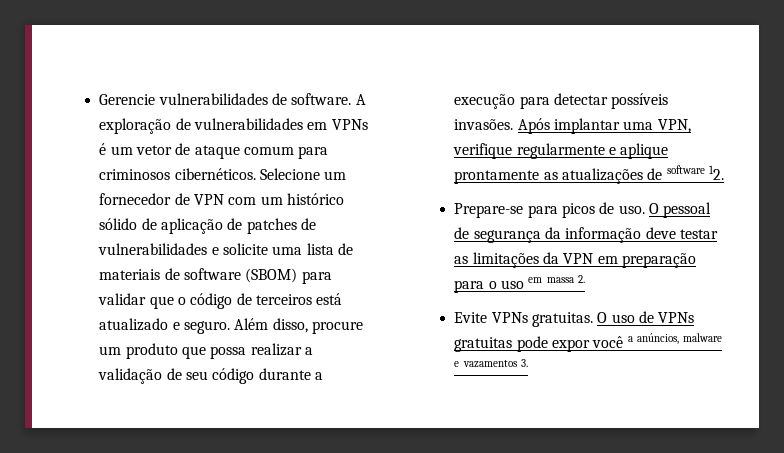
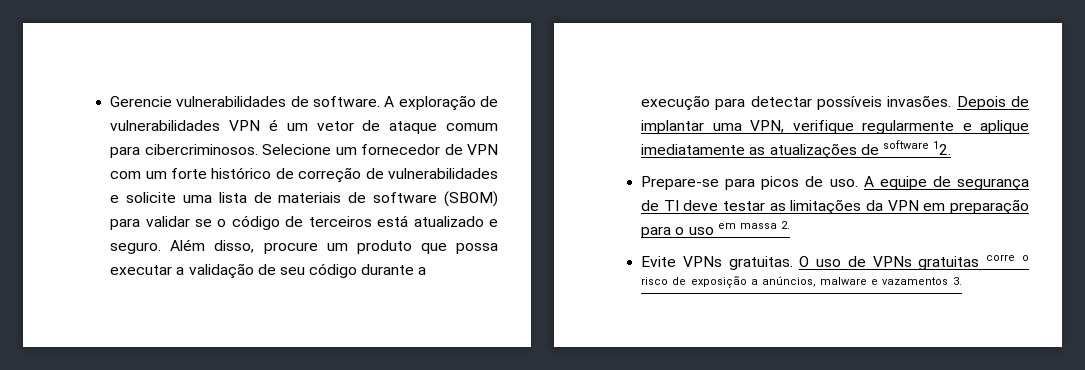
- A exploração de vulnerabilidades em VPNs é um vetor de ataque comum para criminosos cibernéticos.
+ A exploração de vulnerabilidades VPN é um vetor de ataque comum para cibercriminosos.
- Selecione um fornecedor de VPN com um histórico sólido de aplicação de patches de vulnerabilidades e solicite uma lista de materiais de software (SBOM) para validar que o código de terceiros está atualizado e seguro.
+ Selecione um fornecedor de VPN com um forte histórico de correção de vulnerabilidades e solicite uma lista de materiais de software (SBOM) para validar se o código de terceiros está atualizado e seguro.
- Além disso, procure um produto que possa realizar a validação de seu código durante a execução para detectar possíveis invasões.
+ Além disso, procure um produto que possa executar a validação de seu código durante a execução para detectar possíveis invasões.
- Após implantar uma VPN, verifique regularmente e aplique prontamente as atualizações de software 12.
+ Depois de implantar uma VPN, verifique regularmente e aplique imediatamente as atualizações de software 12.
- O pessoal de segurança da informação deve testar as limitações da VPN em preparação para o uso em massa 2.
+ A equipe de segurança de TI deve testar as limitações da VPN em preparação para o uso em massa 2.
- O uso de VPNs gratuitas pode expor você a anúncios, malware e vazamentos 3.
+ O uso de VPNs gratuitas corre o risco de exposição a anúncios, malware e vazamentos 3.

